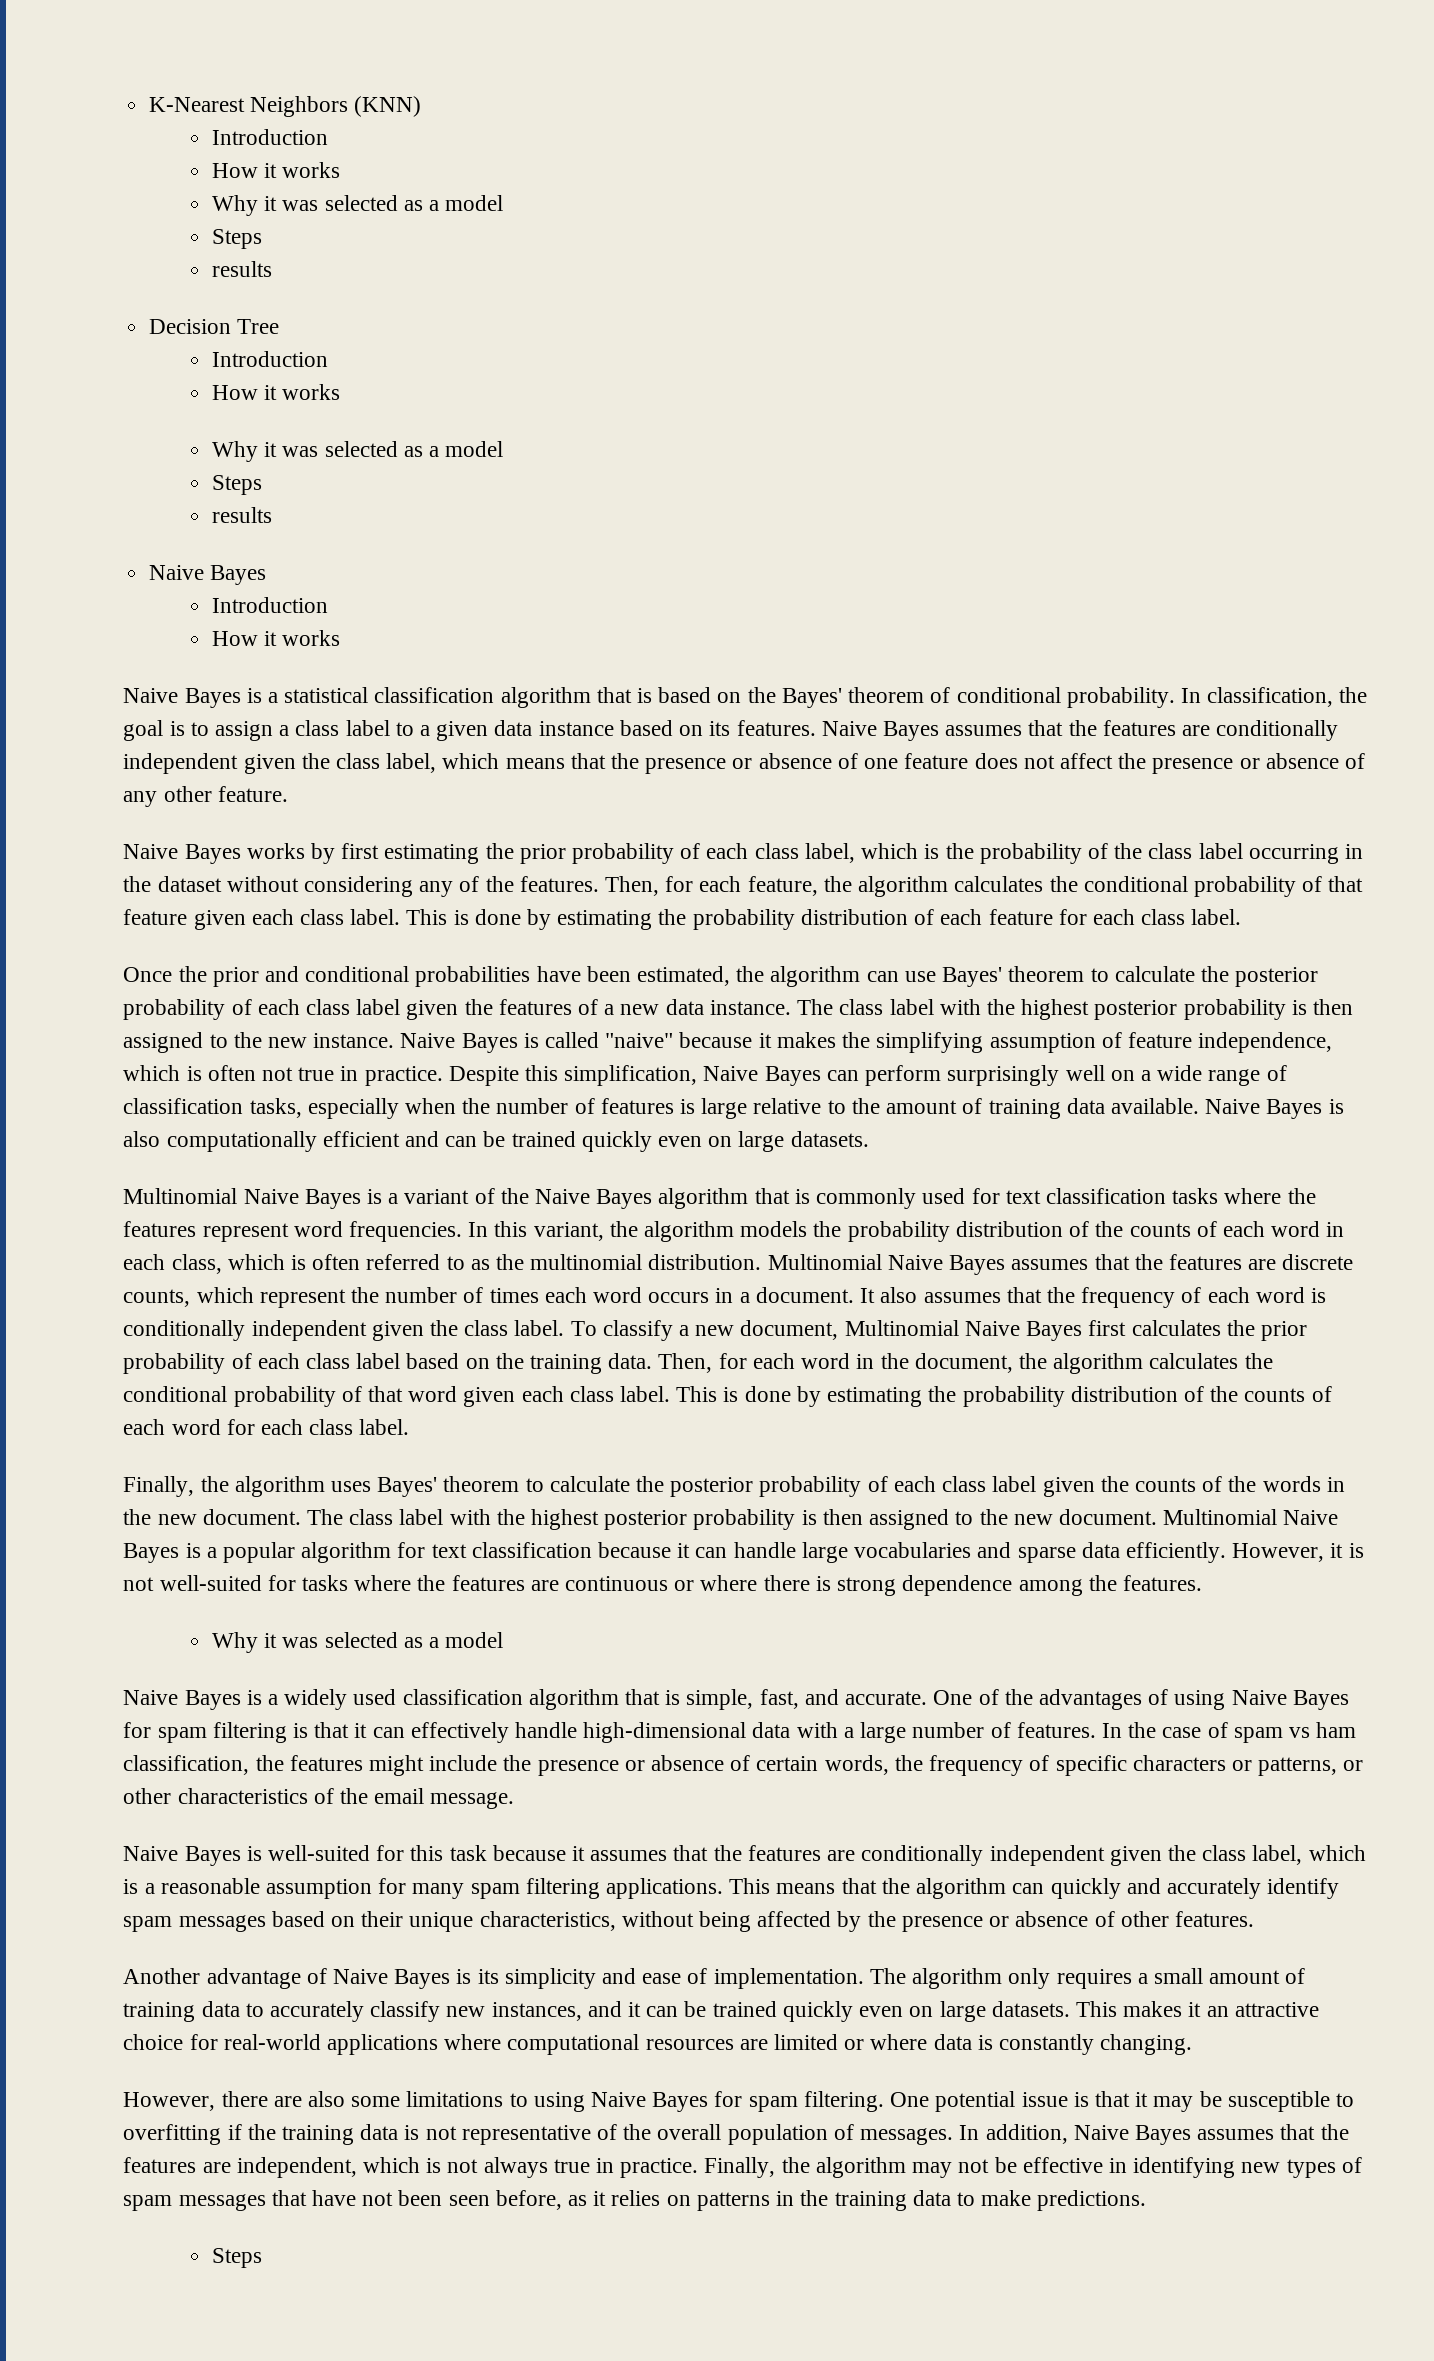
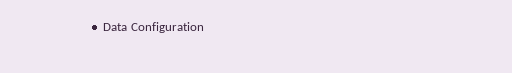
- K-Nearest Neighbors (KNN)
- Introduction
- How it works
- Why it was selected as a model
- Steps
- results
- Decision Tree
- Introduction
- How it works
- Why it was selected as a model
- Steps
- results
- Naive Bayes
- Introduction
- How it works
- Naive Bayes is a statistical classification algorithm that is based on the Bayes' theorem of conditional probability. In classification, the goal is to assign a class label to a given data instance based on its features. Naive Bayes assumes that the features are conditionally independent given the class label, which means that the presence or absence of one feature does not affect the presence or absence of any other feature.
- Naive Bayes works by first estimating the prior probability of each class label, which is the probability of the class label occurring in the dataset without considering any of the features. Then, for each feature, the algorithm calculates the conditional probability of that feature given each class label. This is done by estimating the probability distribution of each feature for each class label.
- Once the prior and conditional probabilities have been estimated, the algorithm can use Bayes' theorem to calculate the posterior probability of each class label given the features of a new data instance. The class label with the highest posterior probability is then assigned to the new instance. Naive Bayes is called "naive" because it makes the simplifying assumption of feature independence, which is often not true in practice. Despite this simplification, Naive Bayes can perform surprisingly well on a wide range of classification tasks, especially when the number of features is large relative to the amount of training data available. Naive Bayes is also computationally efficient and can be trained quickly even on large datasets.
- Multinomial Naive Bayes is a variant of the Naive Bayes algorithm that is commonly used for text classification tasks where the features represent word frequencies. In this variant, the algorithm models the probability distribution of the counts of each word in each class, which is often referred to as the multinomial distribution. Multinomial Naive Bayes assumes that the features are discrete counts, which represent the number of times each word occurs in a document. It also assumes that the frequency of each word is conditionally independent given the class label. To classify a new document, Multinomial Naive Bayes first calculates the prior probability of each class label based on the training data. Then, for each word in the document, the algorithm calculates the conditional probability of that word given each class label. This is done by estimating the probability distribution of the counts of each word for each class label.
- Finally, the algorithm uses Bayes' theorem to calculate the posterior probability of each class label given the counts of the words in the new document. The class label with the highest posterior probability is then assigned to the new document. Multinomial Naive Bayes is a popular algorithm for text classification because it can handle large vocabularies and sparse data efficiently. However, it is not well-suited for tasks where the features are continuous or where there is strong dependence among the features.
- Why it was selected as a model
- Naive Bayes is a widely used classification algorithm that is simple, fast, and accurate. One of the advantages of using Naive Bayes for spam filtering is that it can effectively handle high-dimensional data with a large number of features. In the case of spam vs ham classification, the features might include the presence or absence of certain words, the frequency of specific characters or patterns, or other characteristics of the email message.
- Naive Bayes is well-suited for this task because it assumes that the features are conditionally independent given the class label, which is a reasonable assumption for many spam filtering applications. This means that the algorithm can quickly and accurately identify spam messages based on their unique characteristics, without being affected by the presence or absence of other features.
- Another advantage of Naive Bayes is its simplicity and ease of implementation. The algorithm only requires a small amount of training data to accurately classify new instances, and it can be trained quickly even on large datasets. This makes it an attractive choice for real-world applications where computational resources are limited or where data is constantly changing.
- However, there are also some limitations to using Naive Bayes for spam filtering. One potential issue is that it may be susceptible to overfitting if the training data is not representative of the overall population of messages. In addition, Naive Bayes assumes that the features are independent, which is not always true in practice. Finally, the algorithm may not be effective in identifying new types of spam messages that have not been seen before, as it relies on patterns in the training data to make predictions.
- Steps
+ Data Configuration

